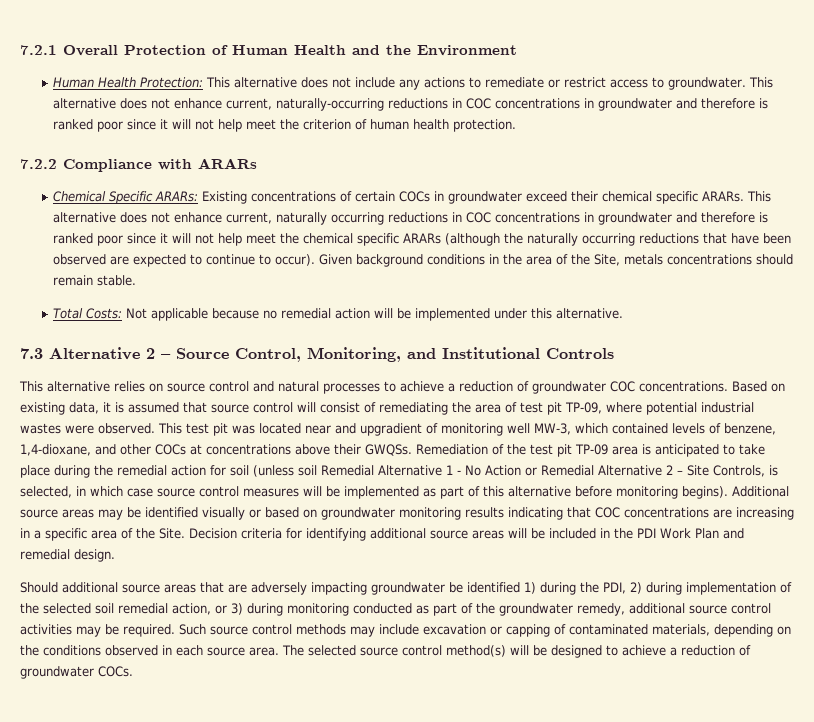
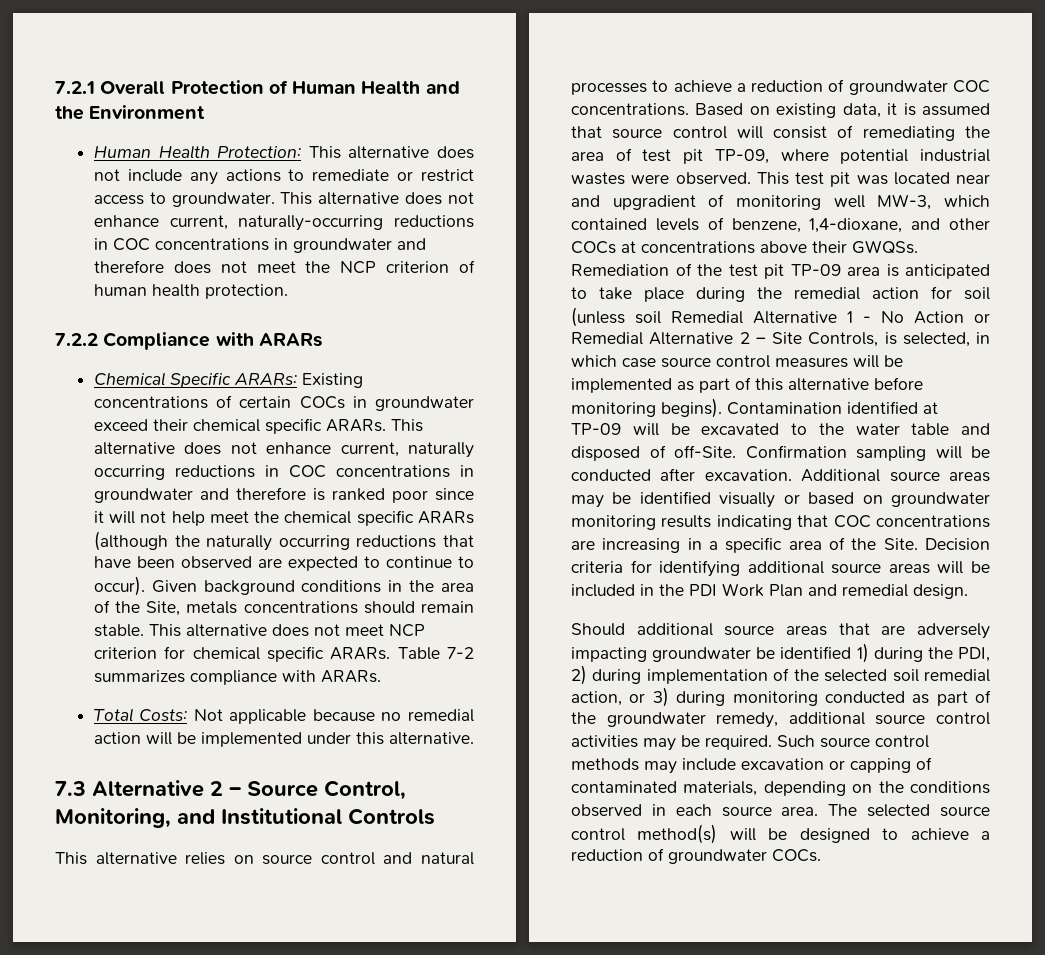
- This alternative does not enhance current, naturally-occurring reductions in COC concentrations in groundwater and therefore is ranked poor since it will not help meet the criterion of human health protection.
+ This alternative does not enhance current, naturally-occurring reductions in COC concentrations in groundwater and therefore does not meet the NCP criterion of human health protection.
+ This alternative does not meet NCP criterion for chemical specific ARARs. Table 7-2 summarizes compliance with ARARs.
+ Contamination identified at TP-09 will be excavated to the water table and disposed of off-Site. Confirmation sampling will be conducted after excavation.

